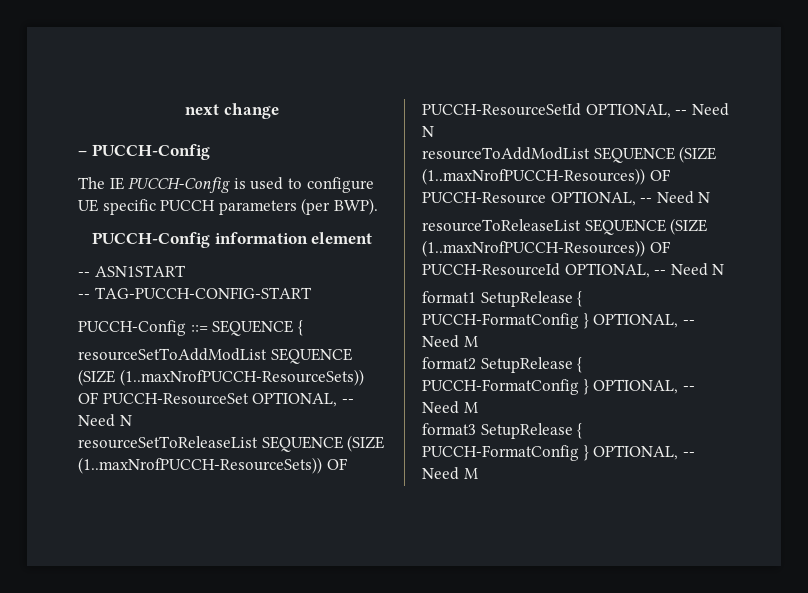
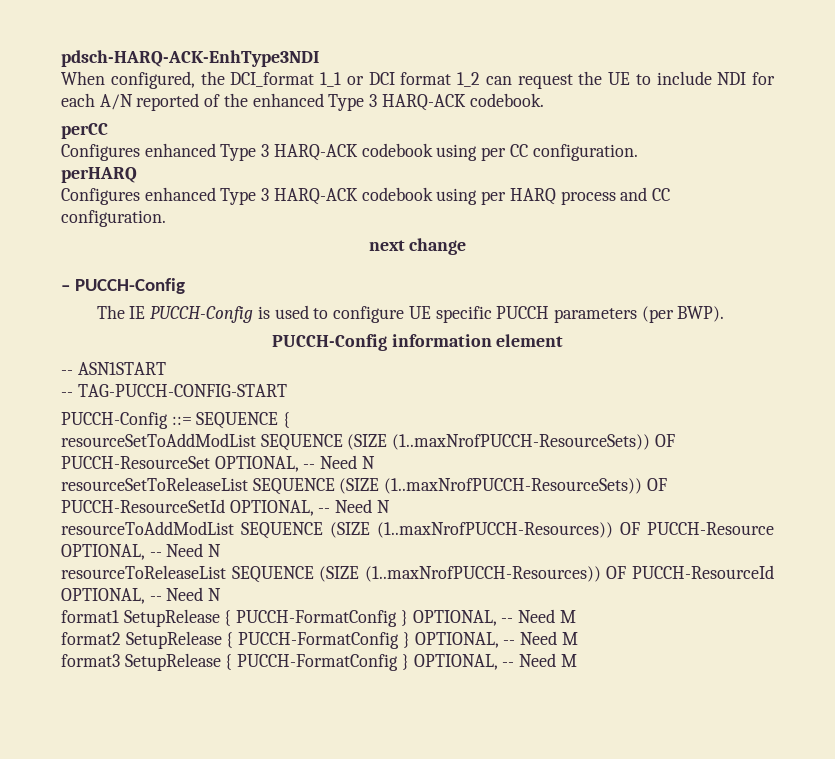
+ pdsch-HARQ-ACK-EnhType3NDI
+ When configured, the DCI_format 1_1 or DCI format 1_2 can request the UE to include NDI for each A/N reported of the enhanced Type 3 HARQ-ACK codebook.
+ perCC
+ Configures enhanced Type 3 HARQ-ACK codebook using per CC configuration.
+ perHARQ
+ Configures enhanced Type 3 HARQ-ACK codebook using per HARQ process and CC configuration.

